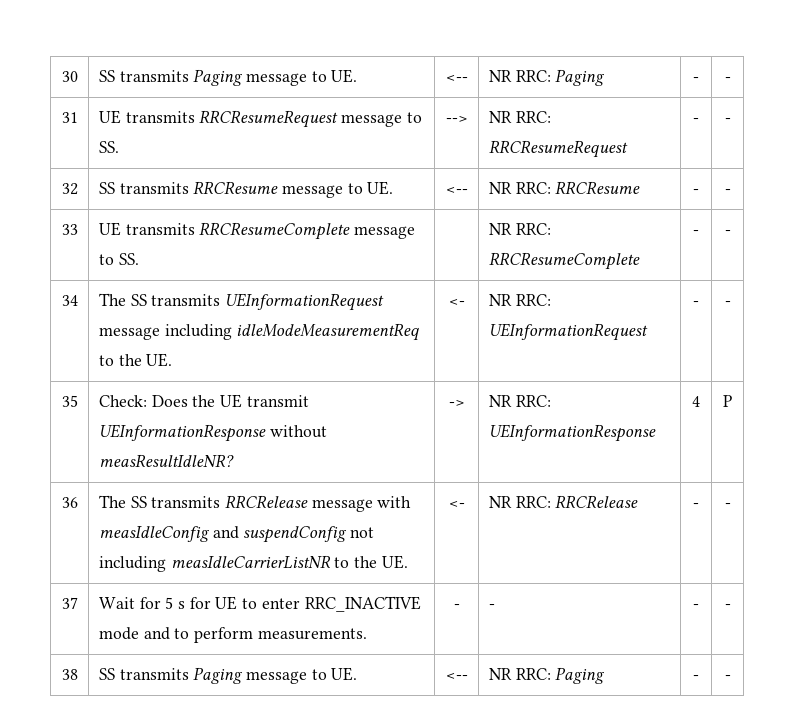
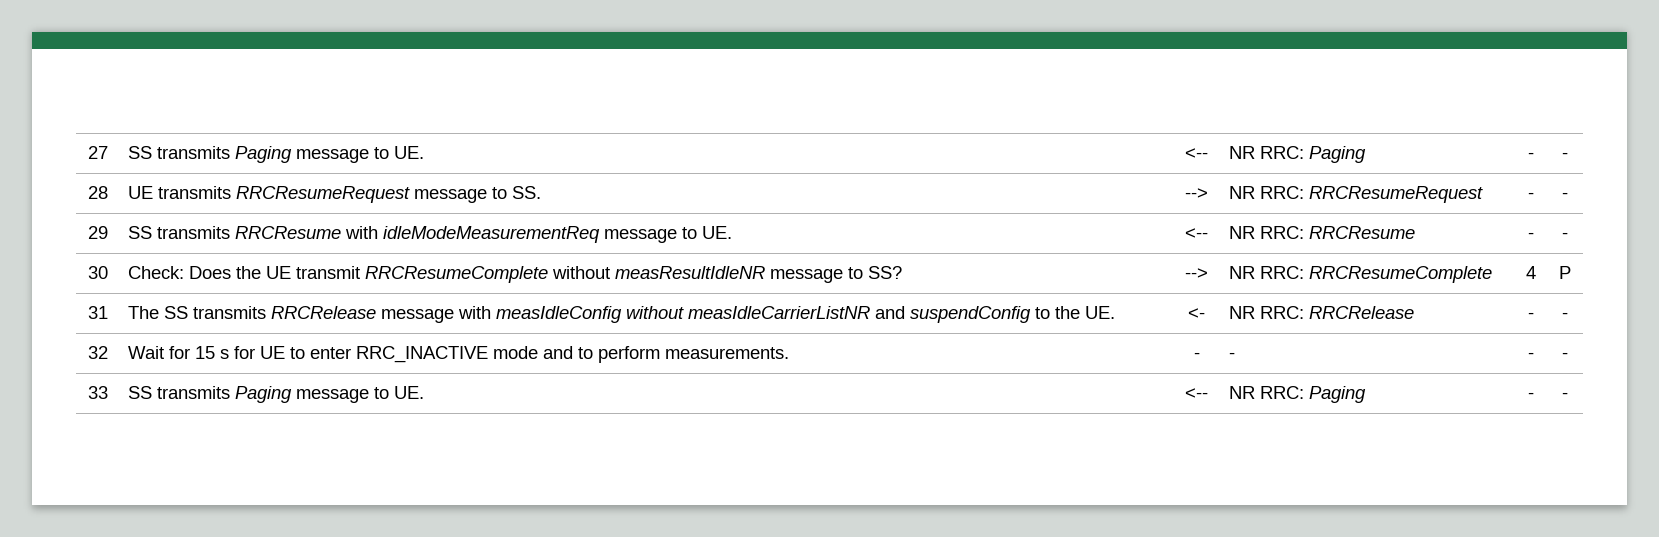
- 30 | SS transmits Paging message to UE. | <-- | NR RRC: Paging | - | -
+ 27 | SS transmits Paging message to UE. | <-- | NR RRC: Paging | - | -
- 31 | UE transmits RRCResumeRequest message to SS. | --> | NR RRC: RRCResumeRequest | - | -
+ 28 | UE transmits RRCResumeRequest message to SS. | --> | NR RRC: RRCResumeRequest | - | -
- 32 | SS transmits RRCResume message to UE. | <-- | NR RRC: RRCResume | - | -
+ 29 | SS transmits RRCResume with idleModeMeasurementReq message to UE. | <-- | NR RRC: RRCResume | - | -
- 33 | UE transmits RRCResumeComplete message to SS. | | NR RRC: RRCResumeComplete | - | -
- 34 | The SS transmits UEInformationRequest message including idleModeMeasurementReq to the UE. | <- | NR RRC: UEInformationRequest | - | -
- 35 | Check: Does the UE transmit UEInformationResponse without measResultIdleNR? | -> | NR RRC: UEInformationResponse | 4 | P
+ 30 | Check: Does the UE transmit RRCResumeComplete without measResultIdleNR message to SS? | --> | NR RRC: RRCResumeComplete | 4 | P
- 36 | The SS transmits RRCRelease message with measIdleConfig and suspendConfig not including measIdleCarrierListNR to the UE. | <- | NR RRC: RRCRelease | - | -
+ 31 | The SS transmits RRCRelease message with measIdleConfig without measIdleCarrierListNR and suspendConfig to the UE. | <- | NR RRC: RRCRelease | - | -
- 37 | Wait for 5 s for UE to enter RRC_INACTIVE mode and to perform measurements. | - | - | - | -
+ 32 | Wait for 15 s for UE to enter RRC_INACTIVE mode and to perform measurements. | - | - | - | -
- 38 | SS transmits Paging message to UE. | <-- | NR RRC: Paging | - | -
+ 33 | SS transmits Paging message to UE. | <-- | NR RRC: Paging | - | -

